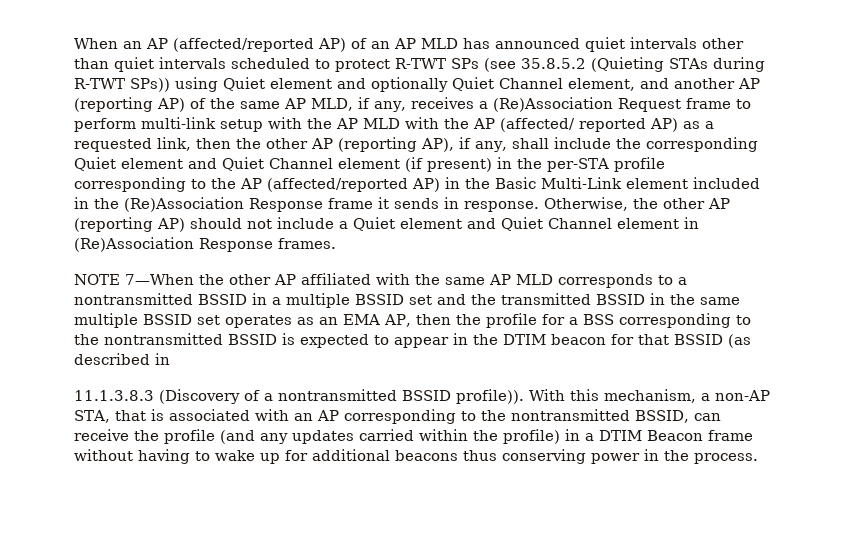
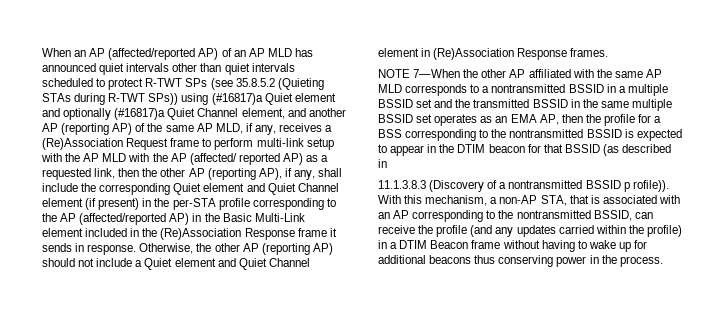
- When an AP (affected/reported AP) of an AP MLD has announced quiet intervals other than quiet intervals scheduled to protect R-TWT SPs (see 35.8.5.2 (Quieting STAs during R-TWT SPs)) using Quiet element and optionally Quiet Channel element, and another AP (reporting AP) of the same AP MLD, if any, receives a (Re)Association Request frame to perform multi-link setup with the AP MLD with the AP (affected/ reported AP) as a requested link, then the other AP (reporting AP), if any, shall include the corresponding Quiet element and Quiet Channel element (if present) in the per-STA profile corresponding to the AP (affected/reported AP) in the Basic Multi-Link element included in the (Re)Association Response frame it sends in response.
+ When an AP (affected/reported AP) of an AP MLD has announced quiet intervals other than quiet intervals scheduled to protect R-TWT SPs (see 35.8.5.2 (Quieting STAs during R-TWT SPs)) using (#16817)a Quiet element and optionally (#16817)a Quiet Channel element, and another AP (reporting AP) of the same AP MLD, if any, receives a (Re)Association Request frame to perform multi-link setup with the AP MLD with the AP (affected/ reported AP) as a requested link, then the other AP (reporting AP), if any, shall include the corresponding Quiet element and Quiet Channel element (if present) in the per-STA profile corresponding to the AP (affected/reported AP) in the Basic Multi-Link element included in the (Re)Association Response frame it sends in response.
- 11.1.3.8.3 (Discovery of a nontransmitted BSSID profile)).
+ 11.1.3.8.3 (Discovery of a nontransmitted BSSID p rofile)).

